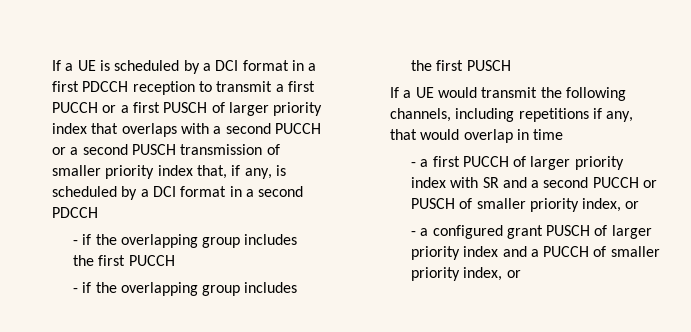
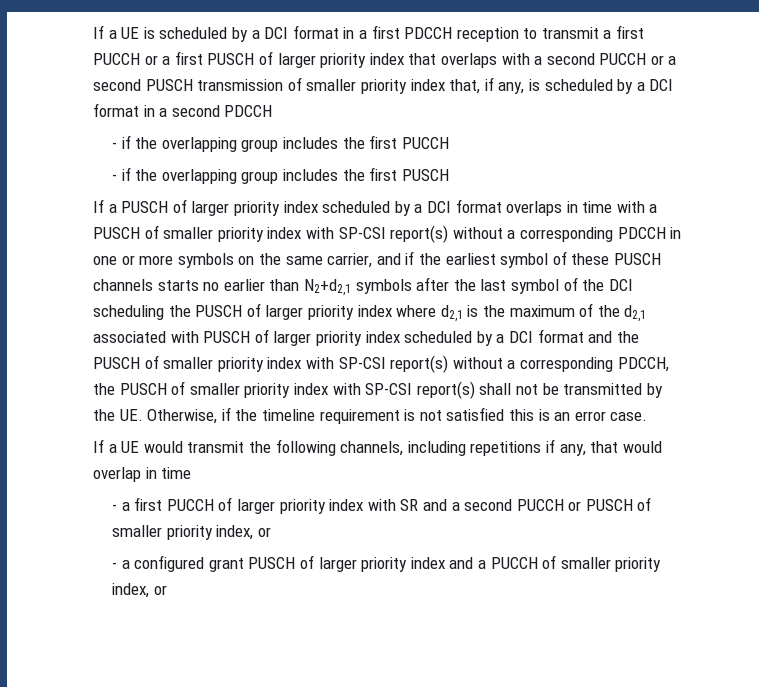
+ If a PUSCH of larger priority index scheduled by a DCI format overlaps in time with a PUSCH of smaller priority index with SP-CSI report(s) without a corresponding PDCCH in one or more symbols on the same carrier, and if the earliest symbol of these PUSCH channels starts no earlier than N2+d2,1 symbols after the last symbol of the DCI scheduling the PUSCH of larger priority index where d2,1 is the maximum of the d2,1 associated with PUSCH of larger priority index scheduled by a DCI format and the PUSCH of smaller priority index with SP-CSI report(s) without a corresponding PDCCH, the PUSCH of smaller priority index with SP-CSI report(s) shall not be transmitted by the UE. Otherwise, if the timeline requirement is not satisfied this is an error case.

